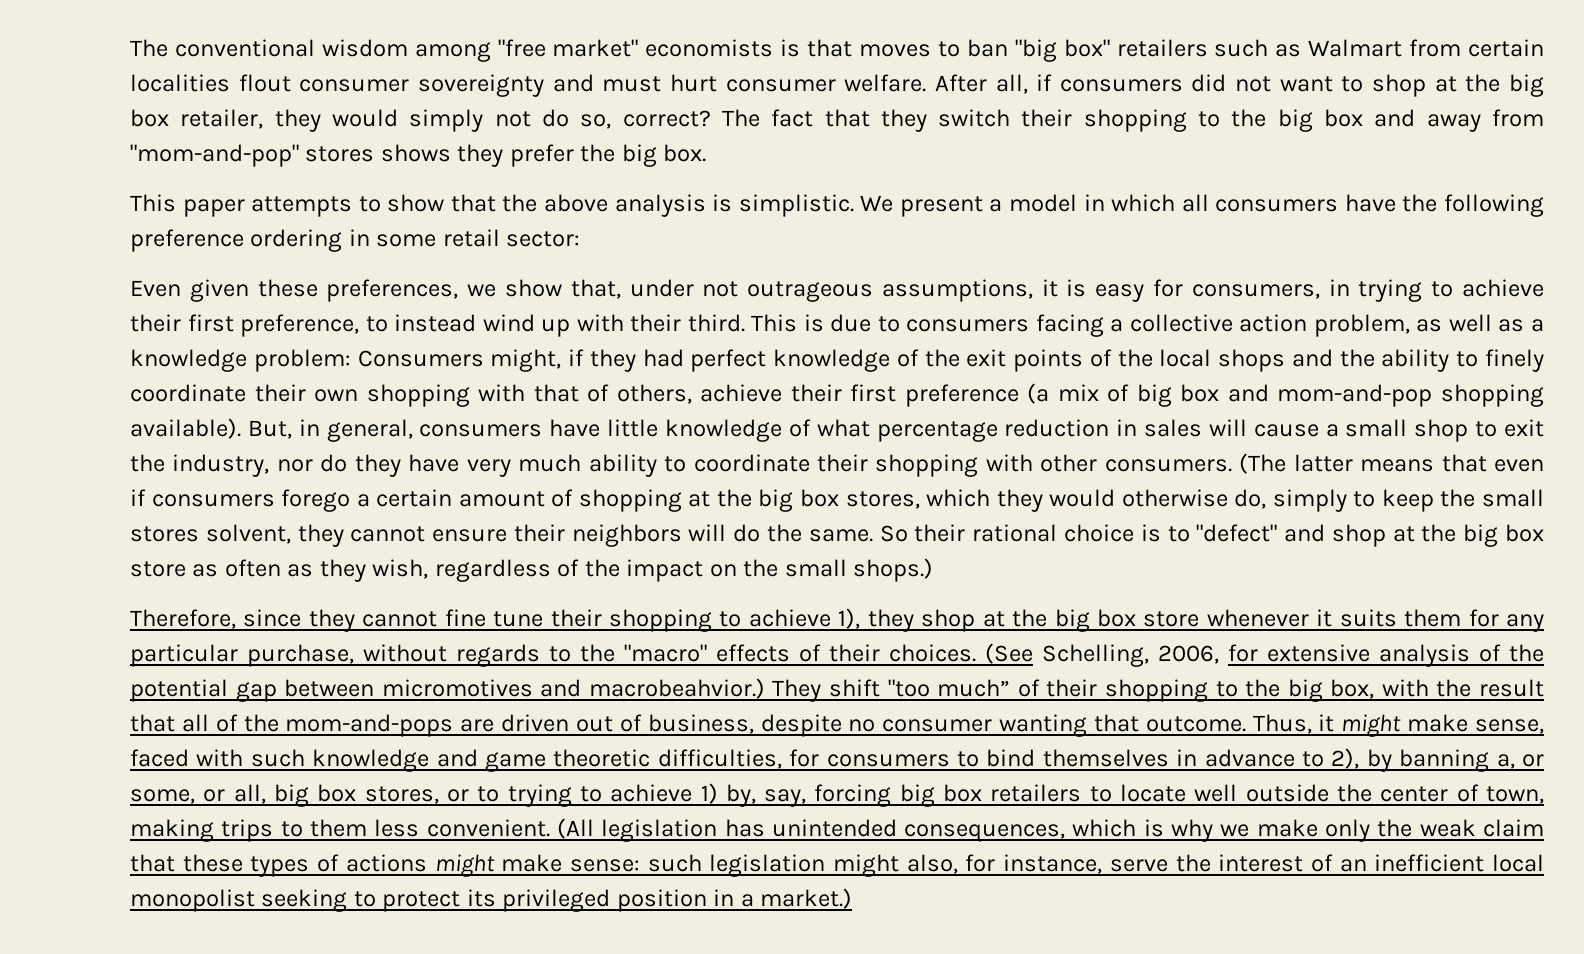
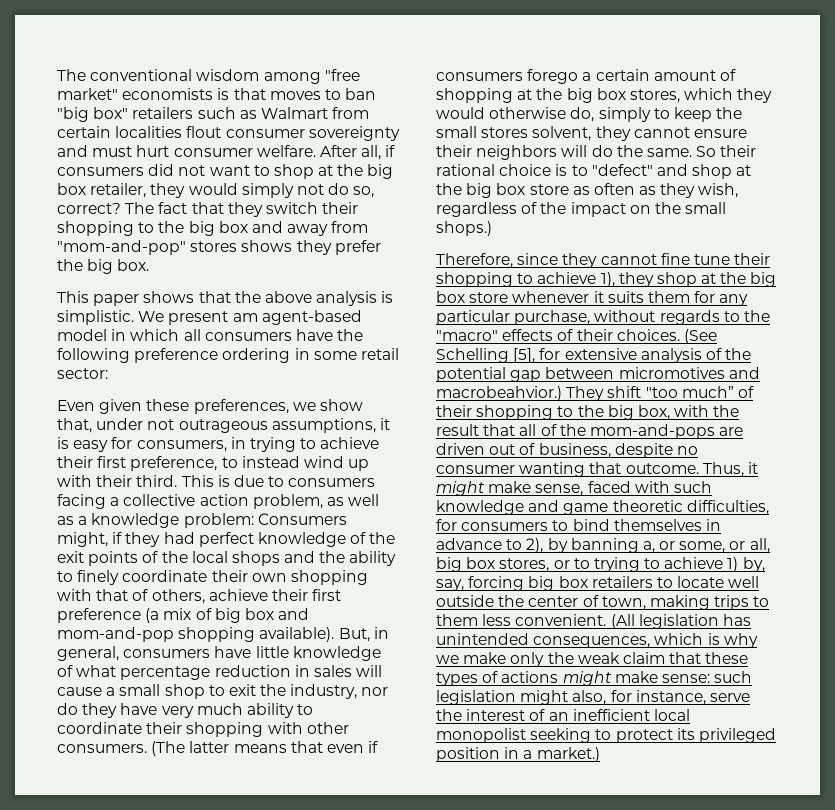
- This paper attempts to show that the above analysis is simplistic.
+ This paper shows that the above analysis is simplistic.
- We present a model in which all consumers have the following preference ordering in some retail sector:
+ We present am agent-based model in which all consumers have the following preference ordering in some retail sector:
- (See Schelling, 2006, for extensive analysis of the potential gap between micromotives and macrobeahvior.)
+ (See Schelling [5], for extensive analysis of the potential gap between micromotives and macrobeahvior.)

